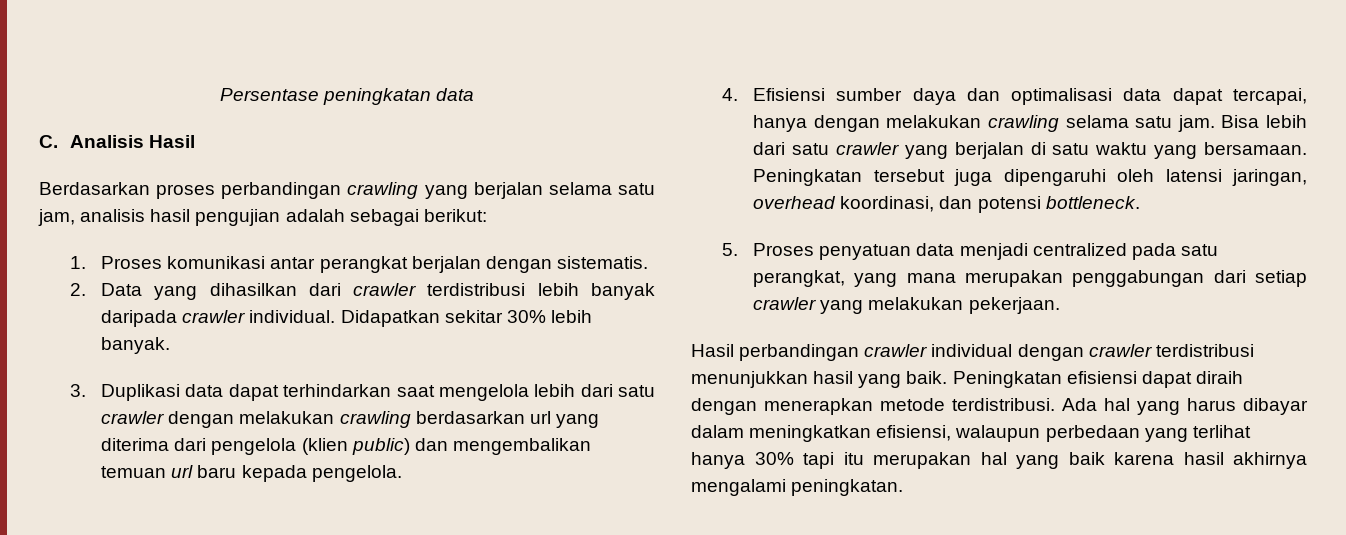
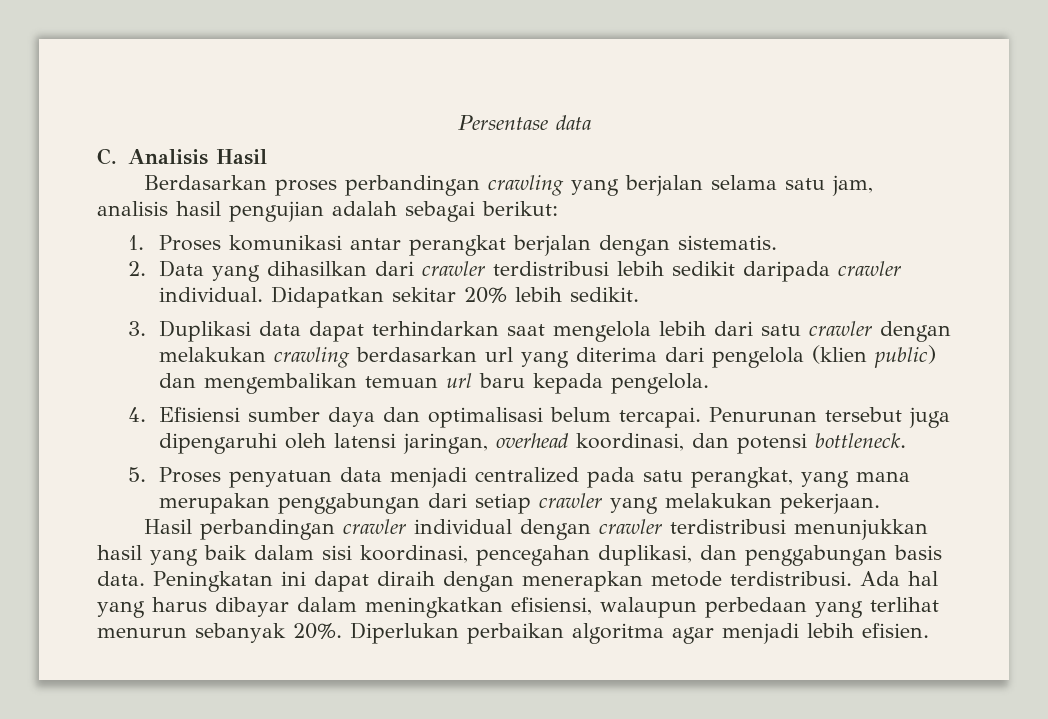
- Persentase peningkatan data
+ Persentase data
- 2. Data yang dihasilkan dari crawler terdistribusi lebih banyak daripada crawler individual.
+ 2. Data yang dihasilkan dari crawler terdistribusi lebih sedikit daripada crawler individual.
- Didapatkan sekitar 30% lebih banyak.
+ Didapatkan sekitar 20% lebih sedikit.
- 4. Efisiensi sumber daya dan optimalisasi data dapat tercapai, hanya dengan melakukan crawling selama satu jam. Bisa lebih dari satu crawler yang berjalan di satu waktu yang bersamaan. Peningkatan tersebut juga dipengaruhi oleh latensi jaringan, overhead koordinasi, dan potensi bottleneck.
+ 4. Efisiensi sumber daya dan optimalisasi belum tercapai. Penurunan tersebut juga dipengaruhi oleh latensi jaringan, overhead koordinasi, dan potensi bottleneck.
- Hasil perbandingan crawler individual dengan crawler terdistribusi menunjukkan hasil yang baik. Peningkatan efisiensi dapat diraih dengan menerapkan metode terdistribusi.
+ Hasil perbandingan crawler individual dengan crawler terdistribusi menunjukkan hasil yang baik dalam sisi koordinasi, pencegahan duplikasi, dan penggabungan basis data. Peningkatan ini dapat diraih dengan menerapkan metode terdistribusi.
- Ada hal yang harus dibayar dalam meningkatkan efisiensi, walaupun perbedaan yang terlihat hanya 30% tapi itu merupakan hal yang baik karena hasil akhirnya mengalami peningkatan.
+ Ada hal yang harus dibayar dalam meningkatkan efisiensi, walaupun perbedaan yang terlihat menurun sebanyak 20%. Diperlukan perbaikan algoritma agar menjadi lebih efisien.

